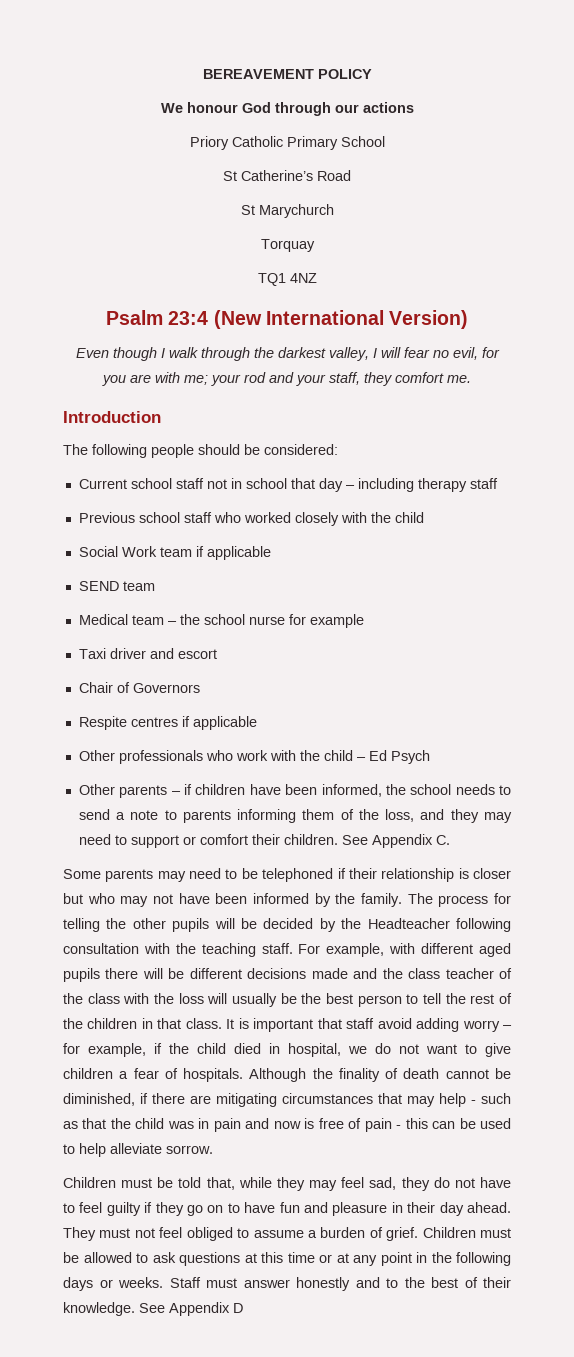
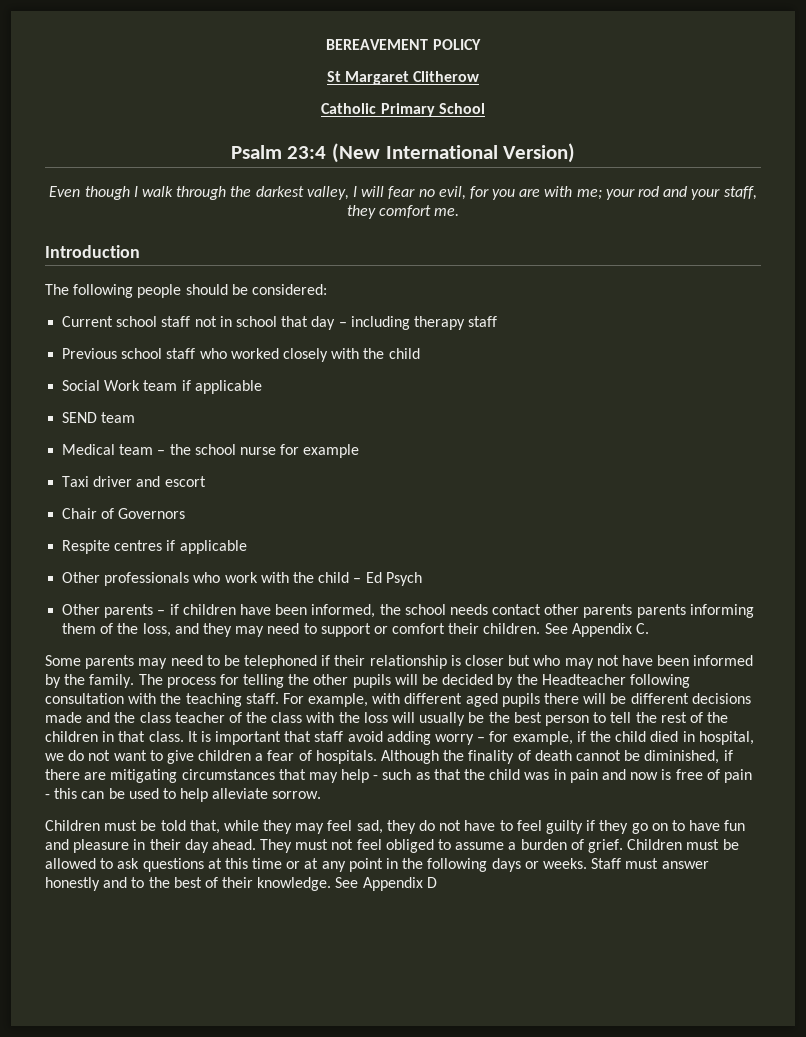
- We honour God through our actions
- Priory Catholic Primary School
- St Catherine’s Road
- St Marychurch
- Torquay
- TQ1 4NZ
+ St Margaret Clitherow
+ Catholic Primary School
- Other parents – if children have been informed, the school needs to send a note to parents informing them of the loss, and they may need to support or comfort their children.
+ Other parents – if children have been informed, the school needs contact other parents parents informing them of the loss, and they may need to support or comfort their children.

